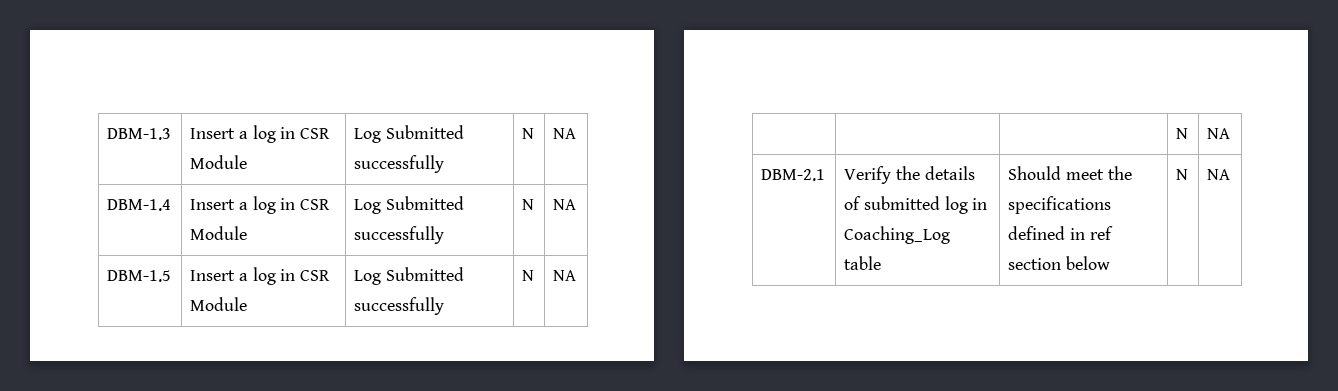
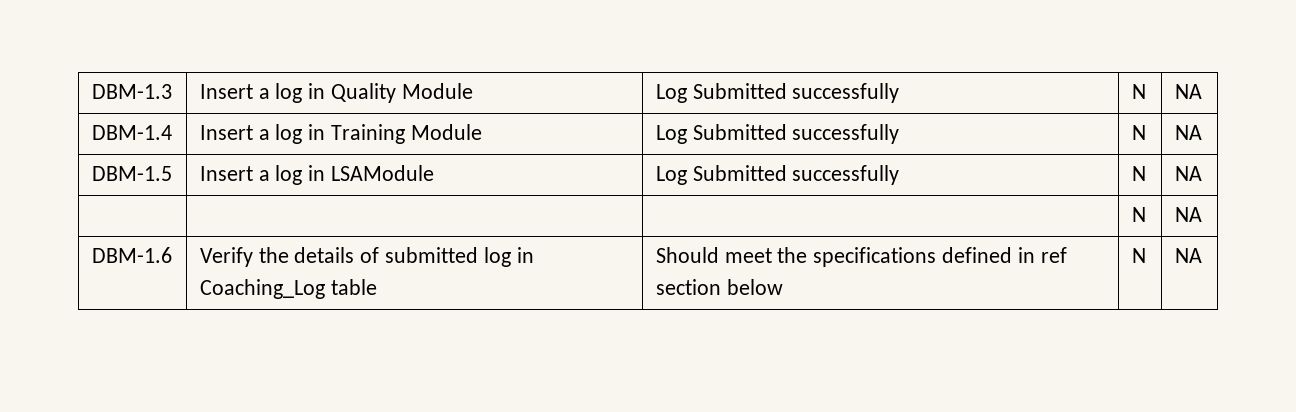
- DBM-1.3 | Insert a log in CSR Module | Log Submitted successfully | N | NA
+ DBM-1.3 | Insert a log in Quality Module | Log Submitted successfully | N | NA
- DBM-1.4 | Insert a log in CSR Module | Log Submitted successfully | N | NA
+ DBM-1.4 | Insert a log in Training Module | Log Submitted successfully | N | NA
- DBM-1.5 | Insert a log in CSR Module | Log Submitted successfully | N | NA
+ DBM-1.5 | Insert a log in LSAModule | Log Submitted successfully | N | NA
- DBM-2.1 | Verify the details of submitted log in Coaching_Log table | Should meet the specifications defined in ref section below | N | NA
+ DBM-1.6 | Verify the details of submitted log in Coaching_Log table | Should meet the specifications defined in ref section below | N | NA

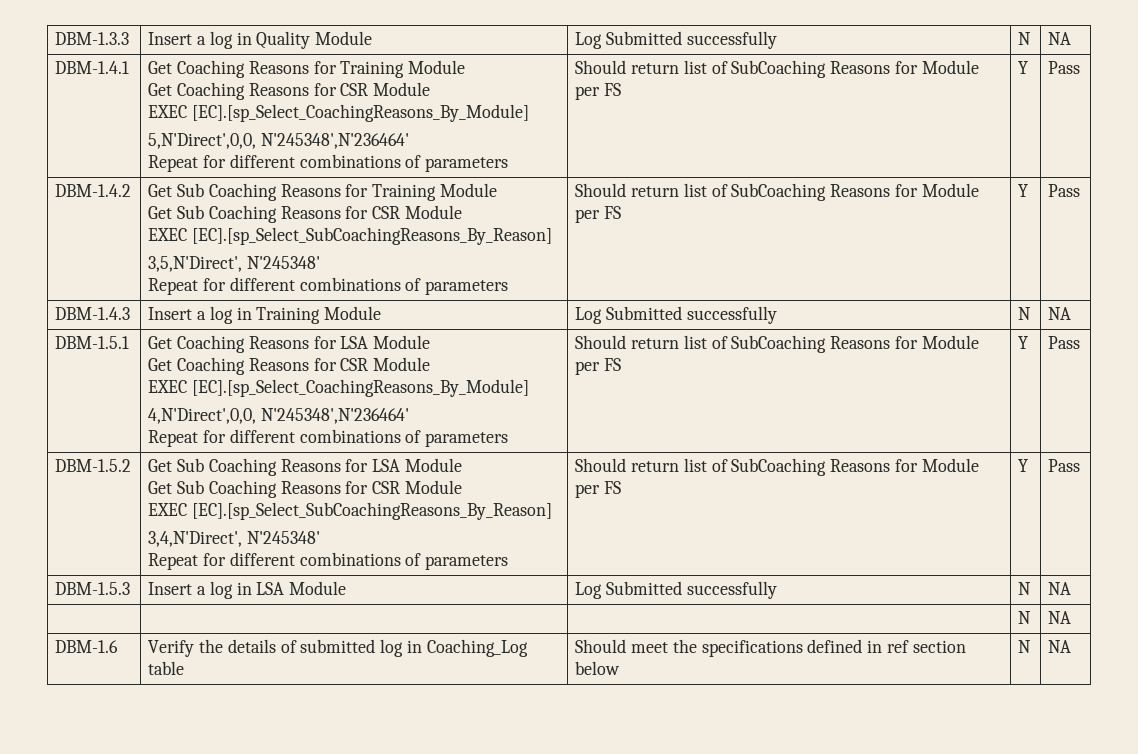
- DBM-1.3 | Insert a log in Quality Module | Log Submitted successfully | N | NA
+ DBM-1.3.3 | Insert a log in Quality Module | Log Submitted successfully | N | NA
- DBM-1.4 | Insert a log in Training Module | Log Submitted successfully | N | NA
+ DBM-1.4.1 | Get Coaching Reasons for Training Module
+ Get Coaching Reasons for CSR Module
+ EXEC [EC].[sp_Select_CoachingReasons_By_Module]
+ 5,N'Direct',0,0, N'245348',N'236464'
+ Repeat for different combinations of parameters | Should return list of SubCoaching Reasons for Module per FS | Y | Pass
+ DBM-1.4.2 | Get Sub Coaching Reasons for Training Module
+ Get Sub Coaching Reasons for CSR Module
+ EXEC [EC].[sp_Select_SubCoachingReasons_By_Reason]
+ 3,5,N'Direct', N'245348'
+ Repeat for different combinations of parameters | Should return list of SubCoaching Reasons for Module per FS | Y | Pass
+ DBM-1.4.3 | Insert a log in Training Module | Log Submitted successfully | N | NA
- DBM-1.5 | Insert a log in LSAModule | Log Submitted successfully | N | NA
+ DBM-1.5.1 | Get Coaching Reasons for LSA Module
+ Get Coaching Reasons for CSR Module
+ EXEC [EC].[sp_Select_CoachingReasons_By_Module]
+ 4,N'Direct',0,0, N'245348',N'236464'
+ Repeat for different combinations of parameters | Should return list of SubCoaching Reasons for Module per FS | Y | Pass
+ DBM-1.5.2 | Get Sub Coaching Reasons for LSA Module
+ Get Sub Coaching Reasons for CSR Module
+ EXEC [EC].[sp_Select_SubCoachingReasons_By_Reason]
+ 3,4,N'Direct', N'245348'
+ Repeat for different combinations of parameters | Should return list of SubCoaching Reasons for Module per FS | Y | Pass
+ DBM-1.5.3 | Insert a log in LSA Module | Log Submitted successfully | N | NA

